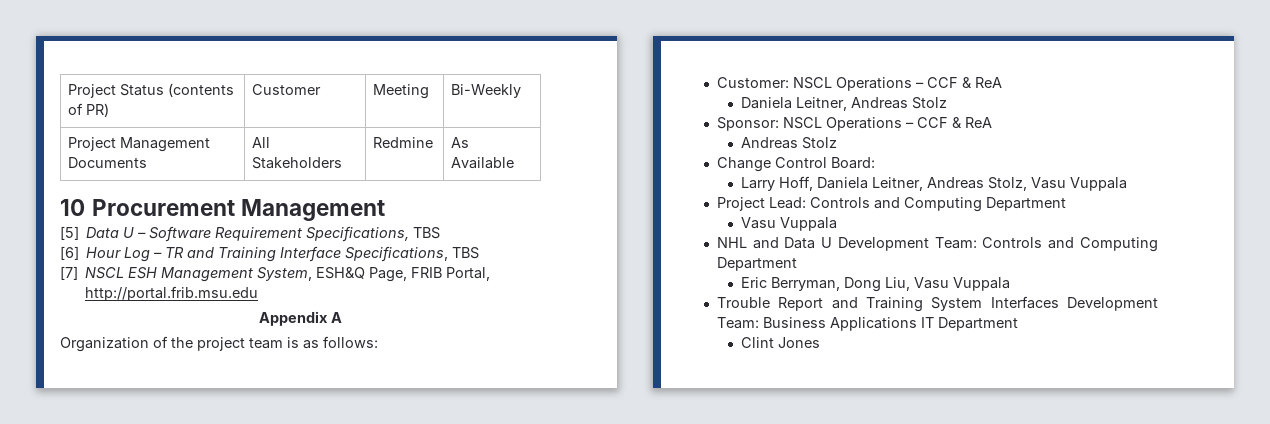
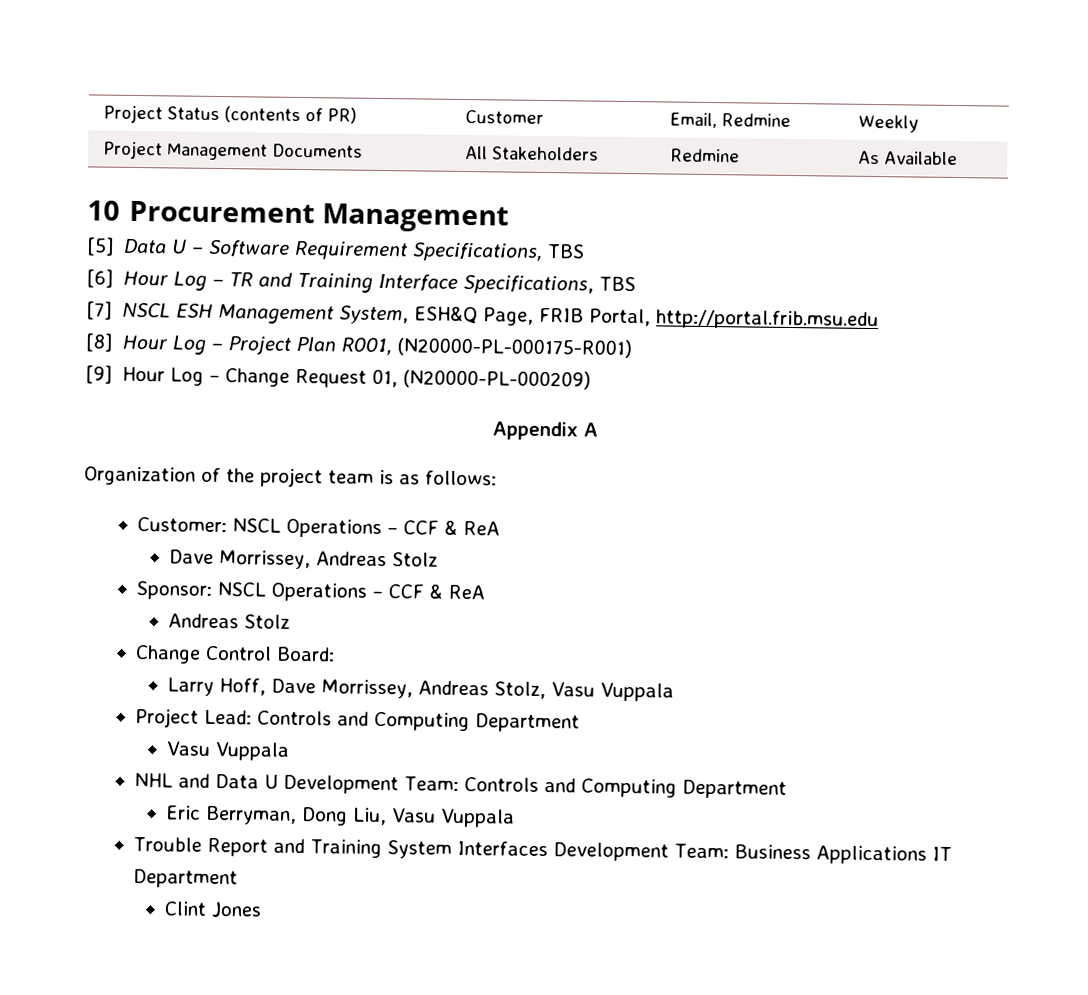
- Project Status (contents of PR) | Customer | Meeting | Bi-Weekly
+ Project Status (contents of PR) | Customer | Email, Redmine | Weekly
+ [8] Hour Log – Project Plan R001, (N20000-PL-000175-R001)
+ [9] Hour Log – Change Request 01, (N20000-PL-000209)
- Daniela Leitner, Andreas Stolz
+ Dave Morrissey, Andreas Stolz
- Larry Hoff, Daniela Leitner, Andreas Stolz, Vasu Vuppala
+ Larry Hoff, Dave Morrissey, Andreas Stolz, Vasu Vuppala

